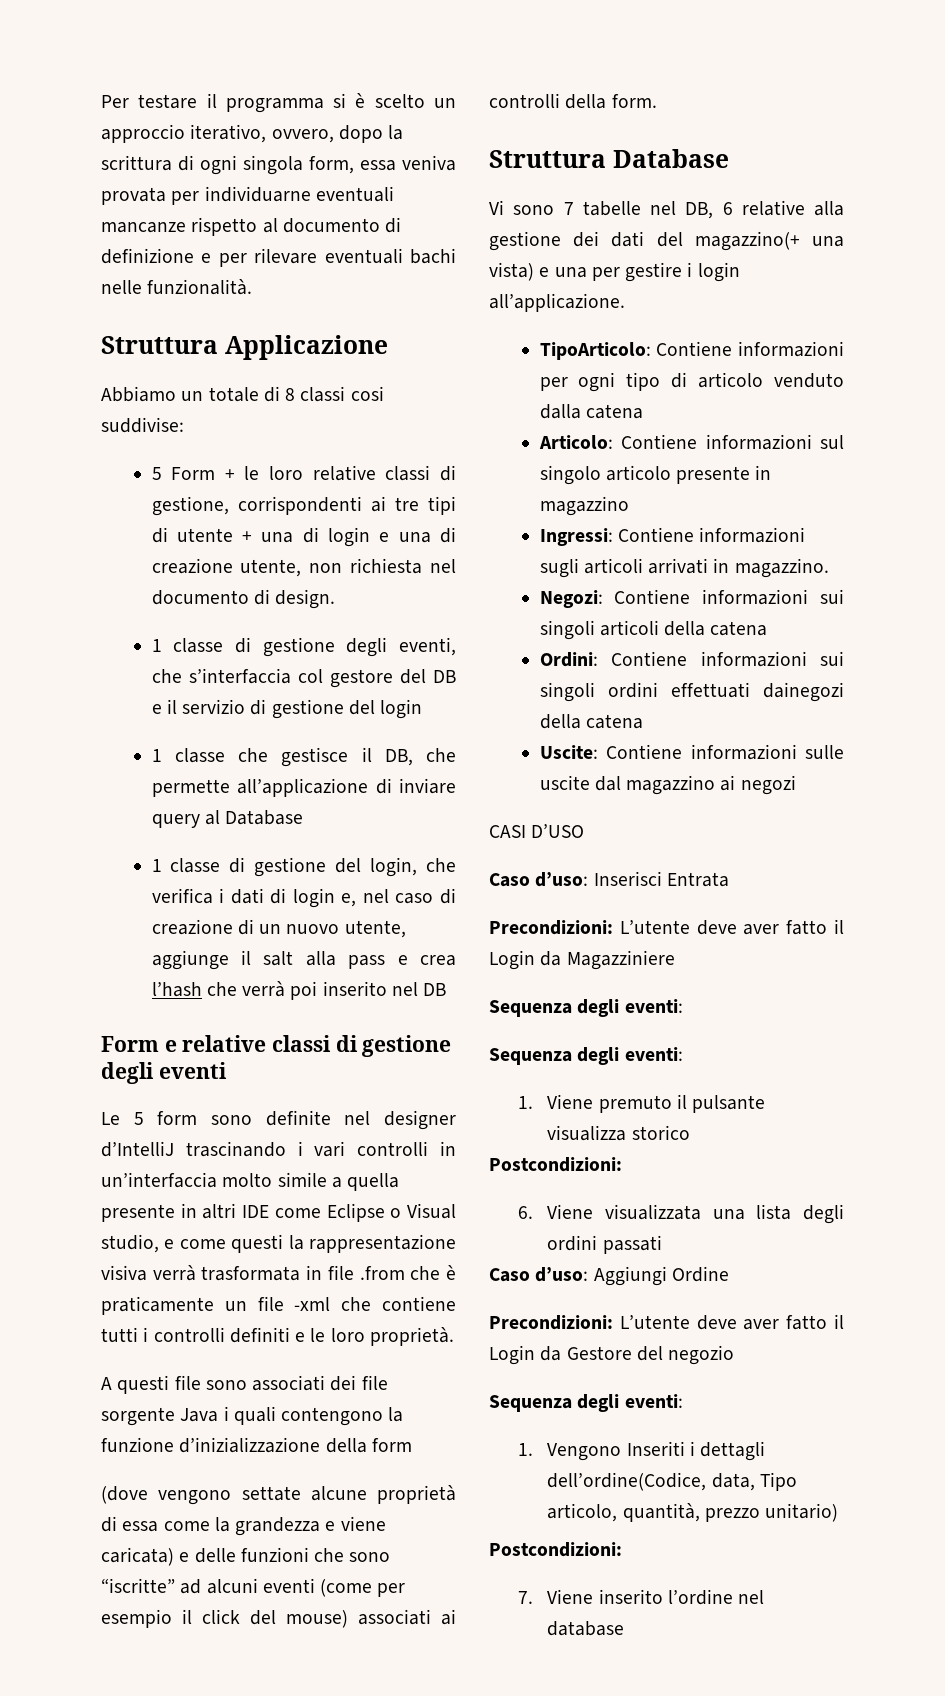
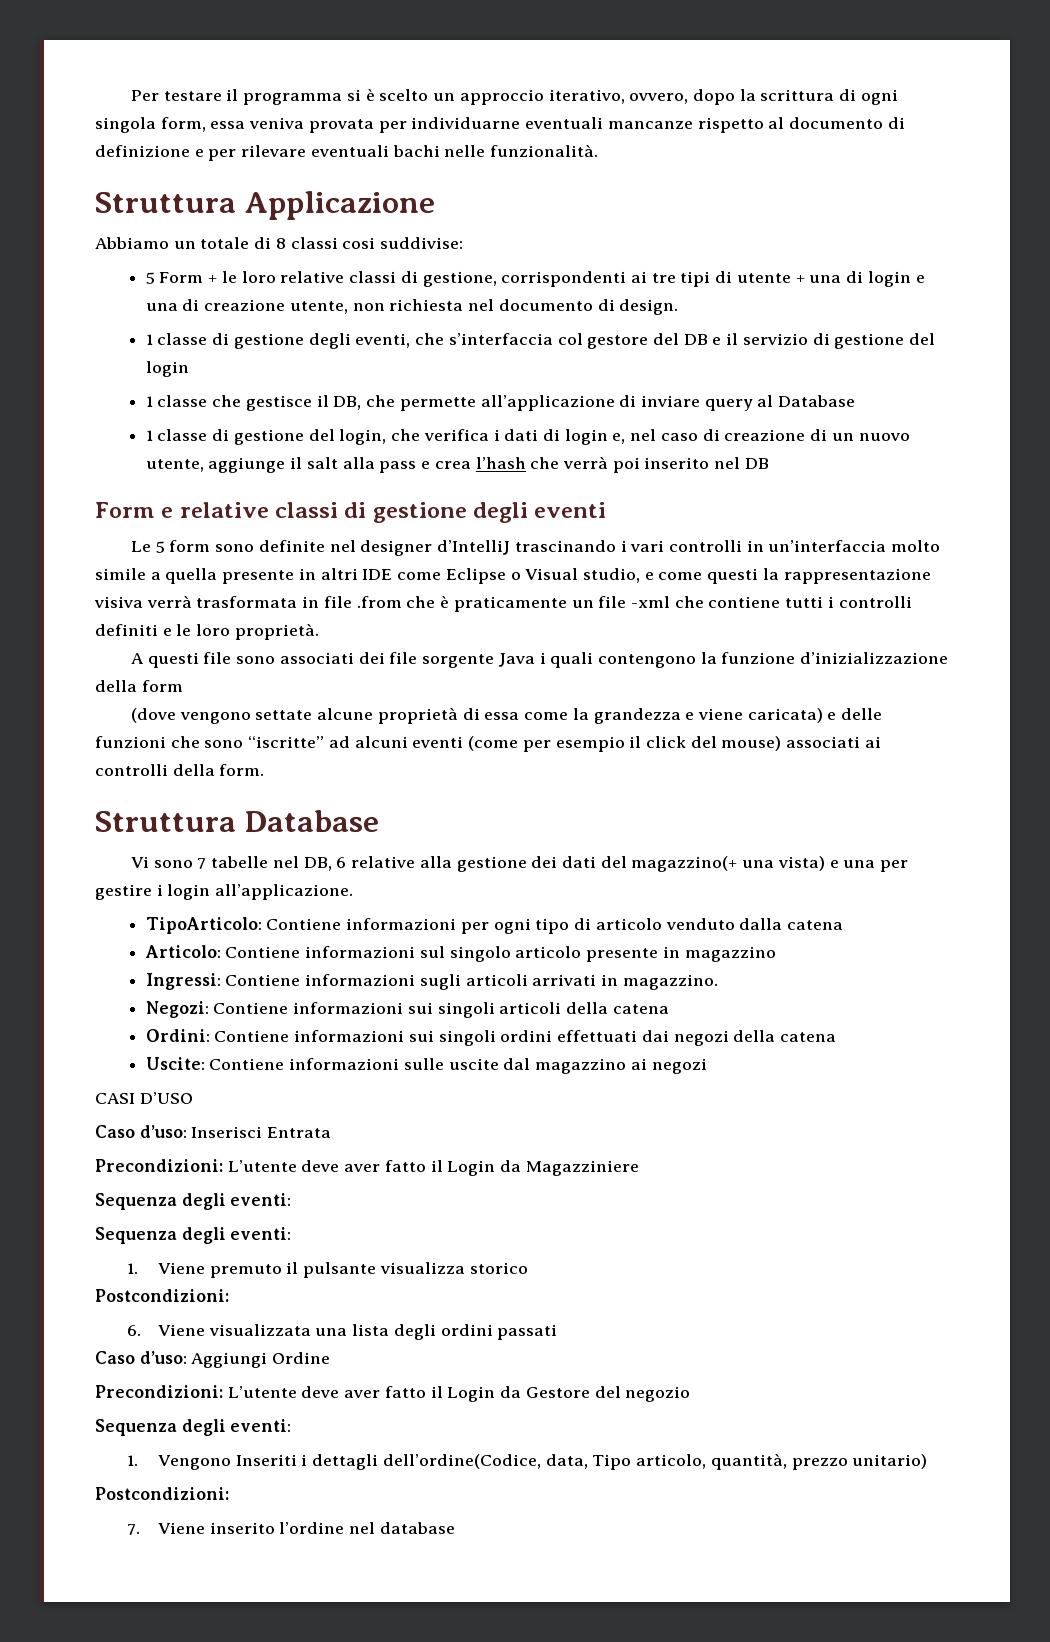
- Ordini: Contiene informazioni sui singoli ordini effettuati dainegozi della catena
+ Ordini: Contiene informazioni sui singoli ordini effettuati dai negozi della catena

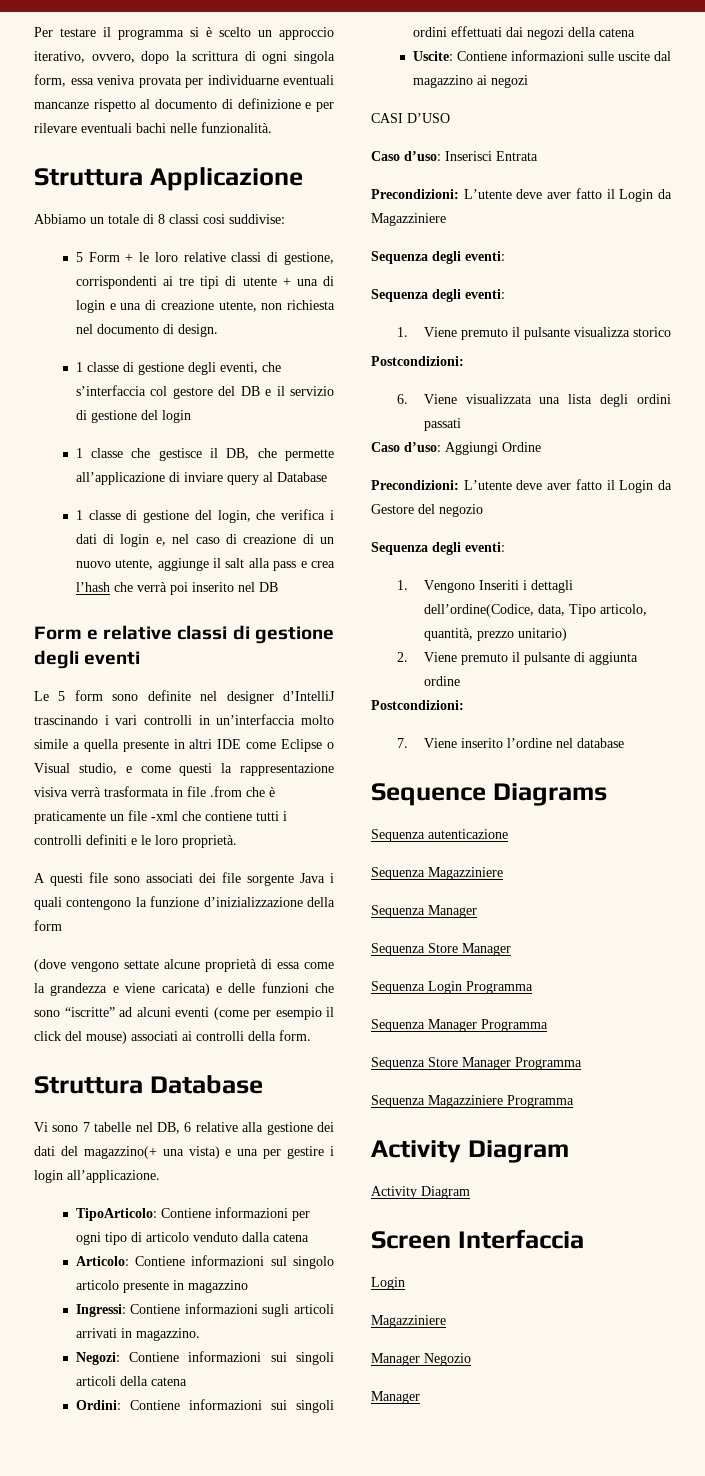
+ 2. Viene premuto il pulsante di aggiunta ordine
+ Sequence Diagrams
+ Sequenza autenticazione
+ Sequenza Magazziniere
+ Sequenza Manager
+ Sequenza Store Manager
+ Sequenza Login Programma
+ Sequenza Manager Programma
+ Sequenza Store Manager Programma
+ Sequenza Magazziniere Programma
+ Activity Diagram
+ Activity Diagram
+ Screen Interfaccia
+ Login
+ Magazziniere
+ Manager Negozio
+ Manager

